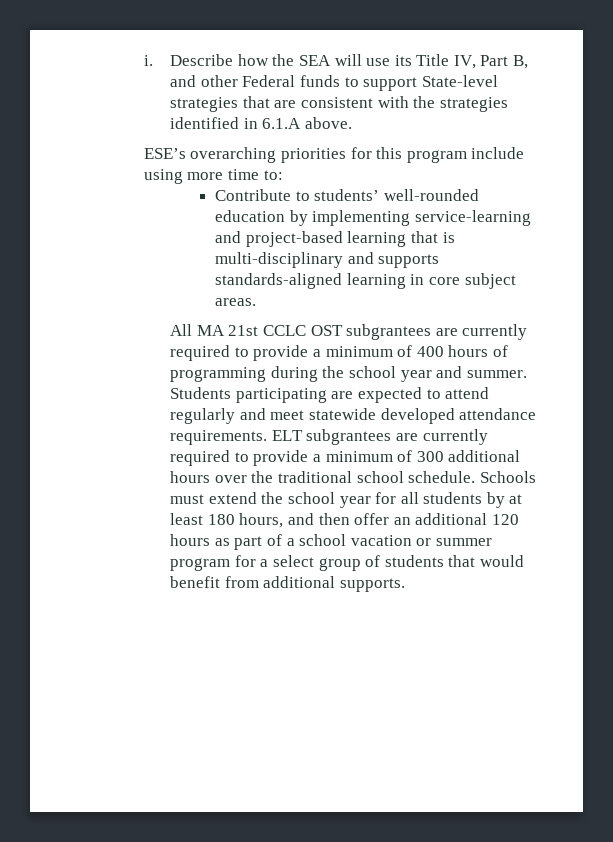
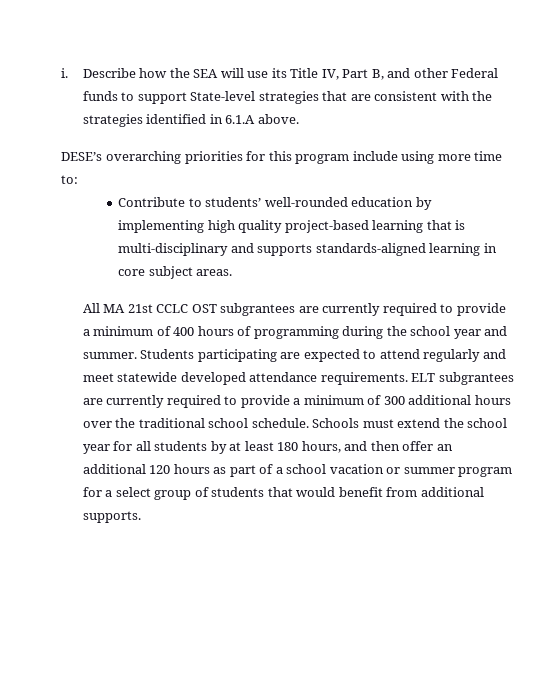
- ESE’s overarching priorities for this program include using more time to:
+ DESE’s overarching priorities for this program include using more time to:
- Contribute to students’ well-rounded education by implementing service-learning and project-based learning that is multi-disciplinary and supports standards-aligned learning in core subject areas.
+ Contribute to students’ well-rounded education by implementing high quality project-based learning that is multi-disciplinary and supports standards-aligned learning in core subject areas.

